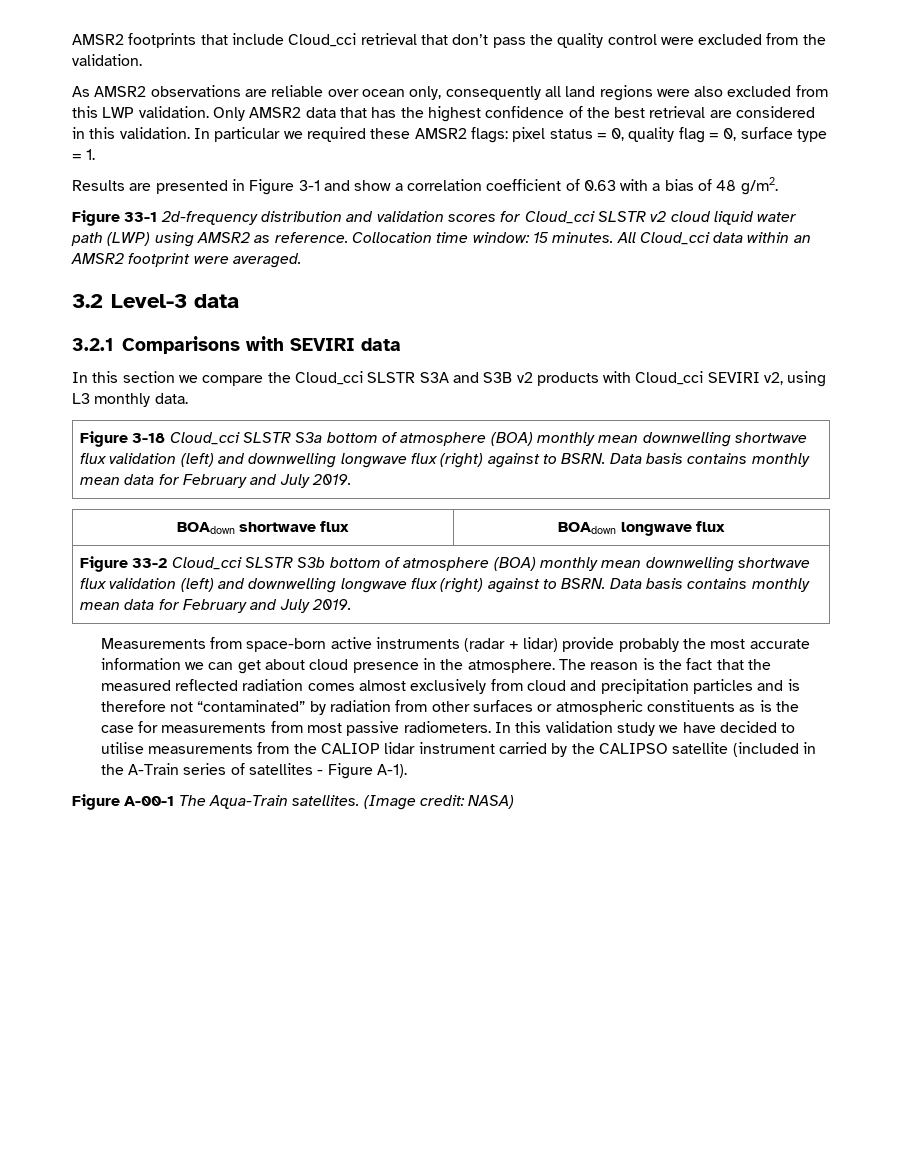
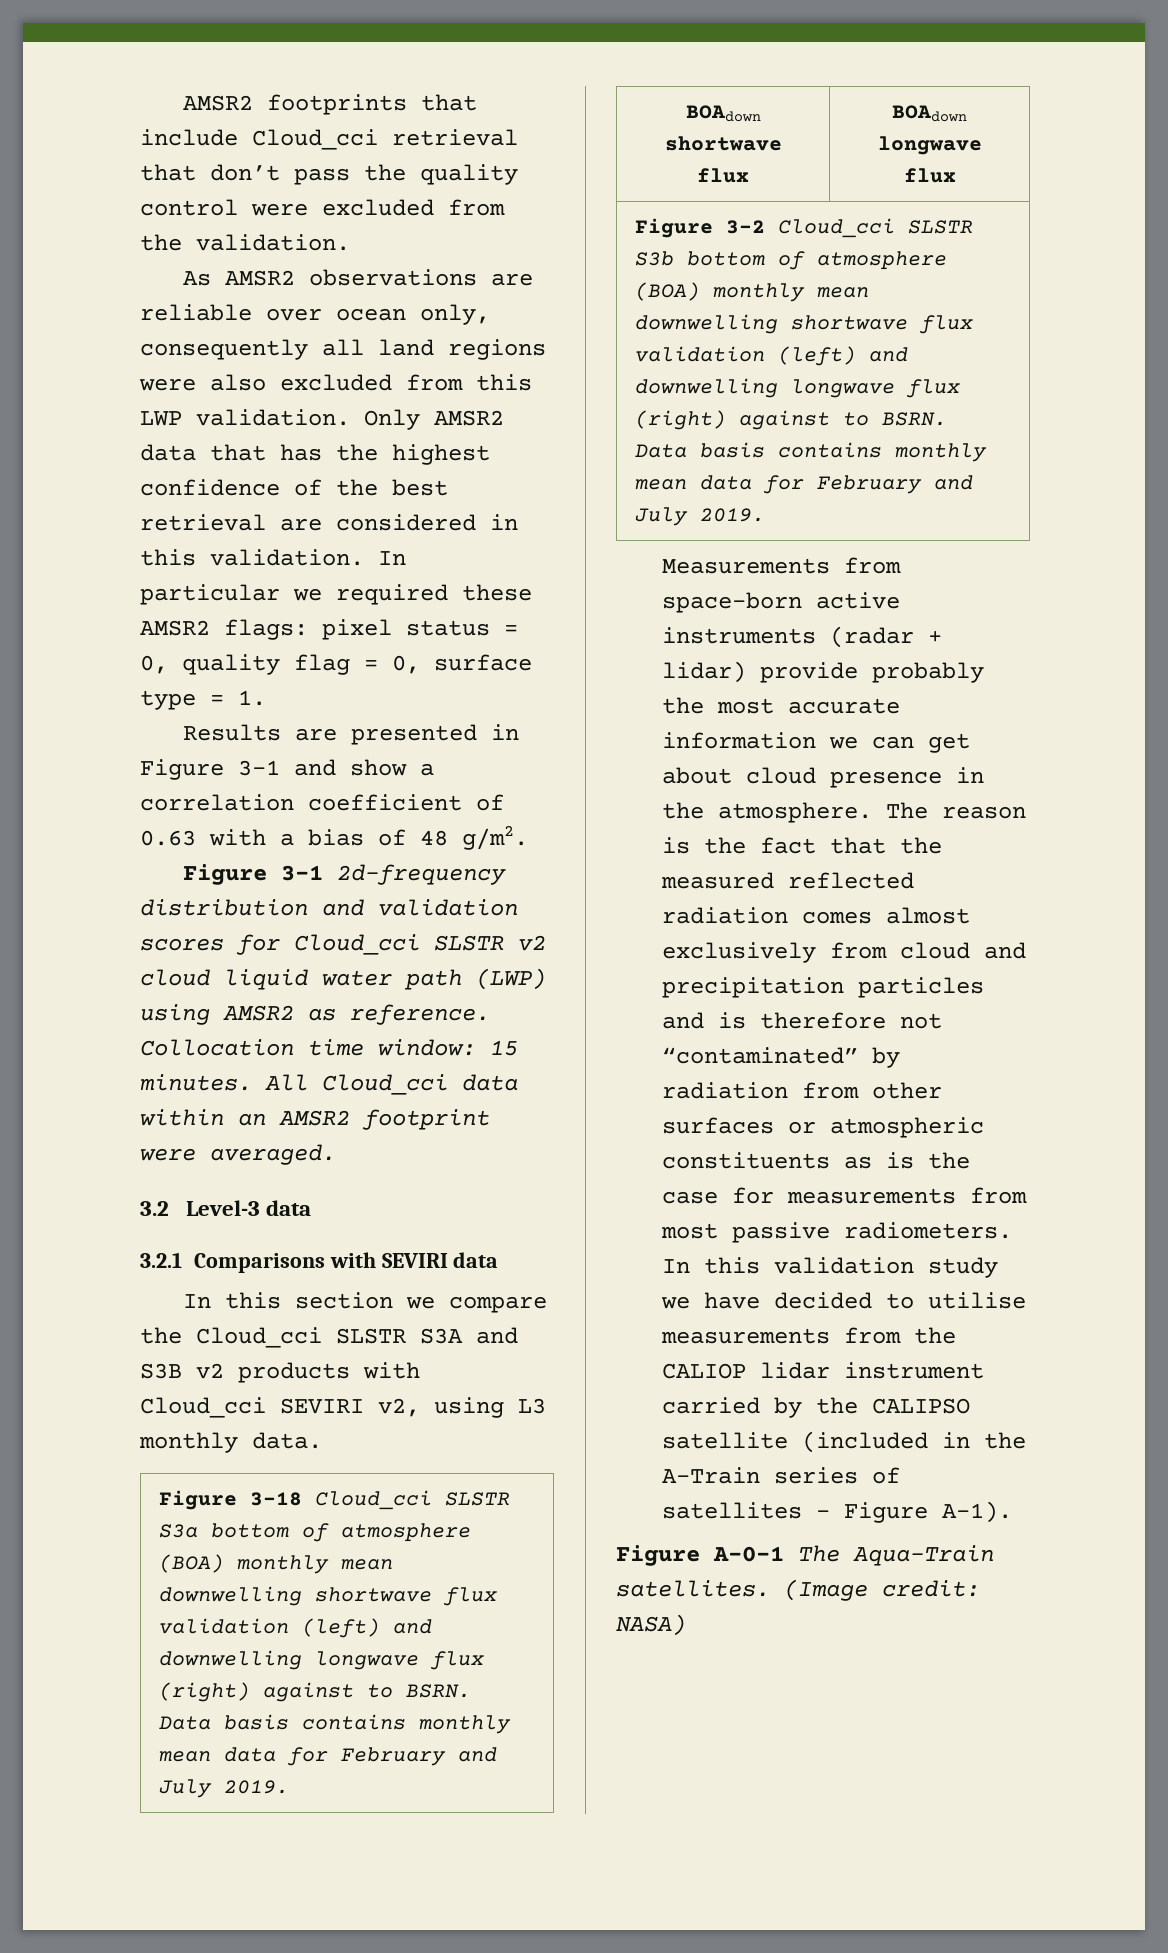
- Figure 33-1 2d-frequency distribution and validation scores for Cloud_cci SLSTR v2 cloud liquid water path (LWP) using AMSR2 as reference.
+ Figure 3-1 2d-frequency distribution and validation scores for Cloud_cci SLSTR v2 cloud liquid water path (LWP) using AMSR2 as reference.
- Figure 33-2 Cloud_cci SLSTR S3b bottom of atmosphere (BOA) monthly mean downwelling shortwave flux validation (left) and downwelling longwave flux (right) against to BSRN. Data basis contains monthly mean data for February and July 2019.
+ Figure 3-2 Cloud_cci SLSTR S3b bottom of atmosphere (BOA) monthly mean downwelling shortwave flux validation (left) and downwelling longwave flux (right) against to BSRN. Data basis contains monthly mean data for February and July 2019.
- Figure A-00-1 The Aqua-Train satellites.
+ Figure A-0-1 The Aqua-Train satellites.

